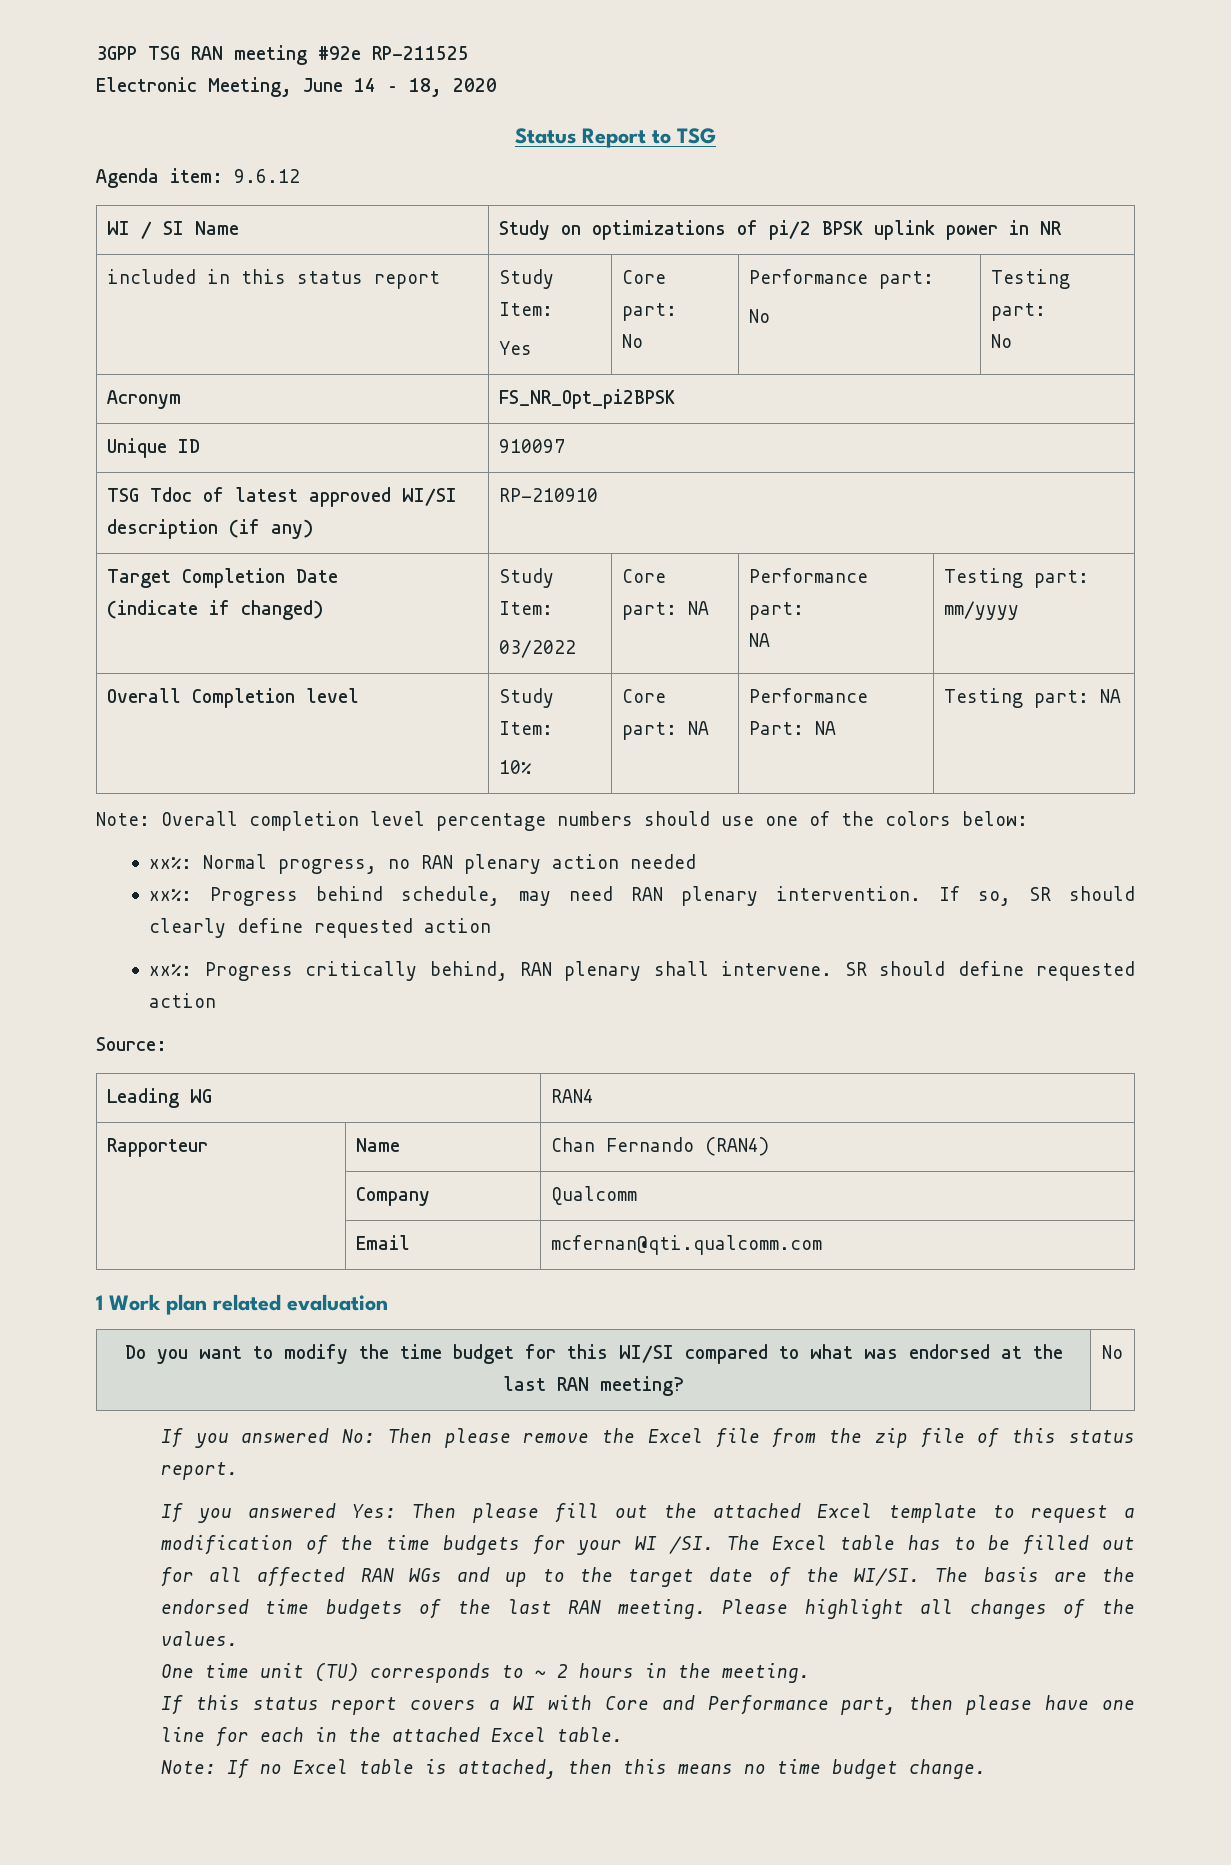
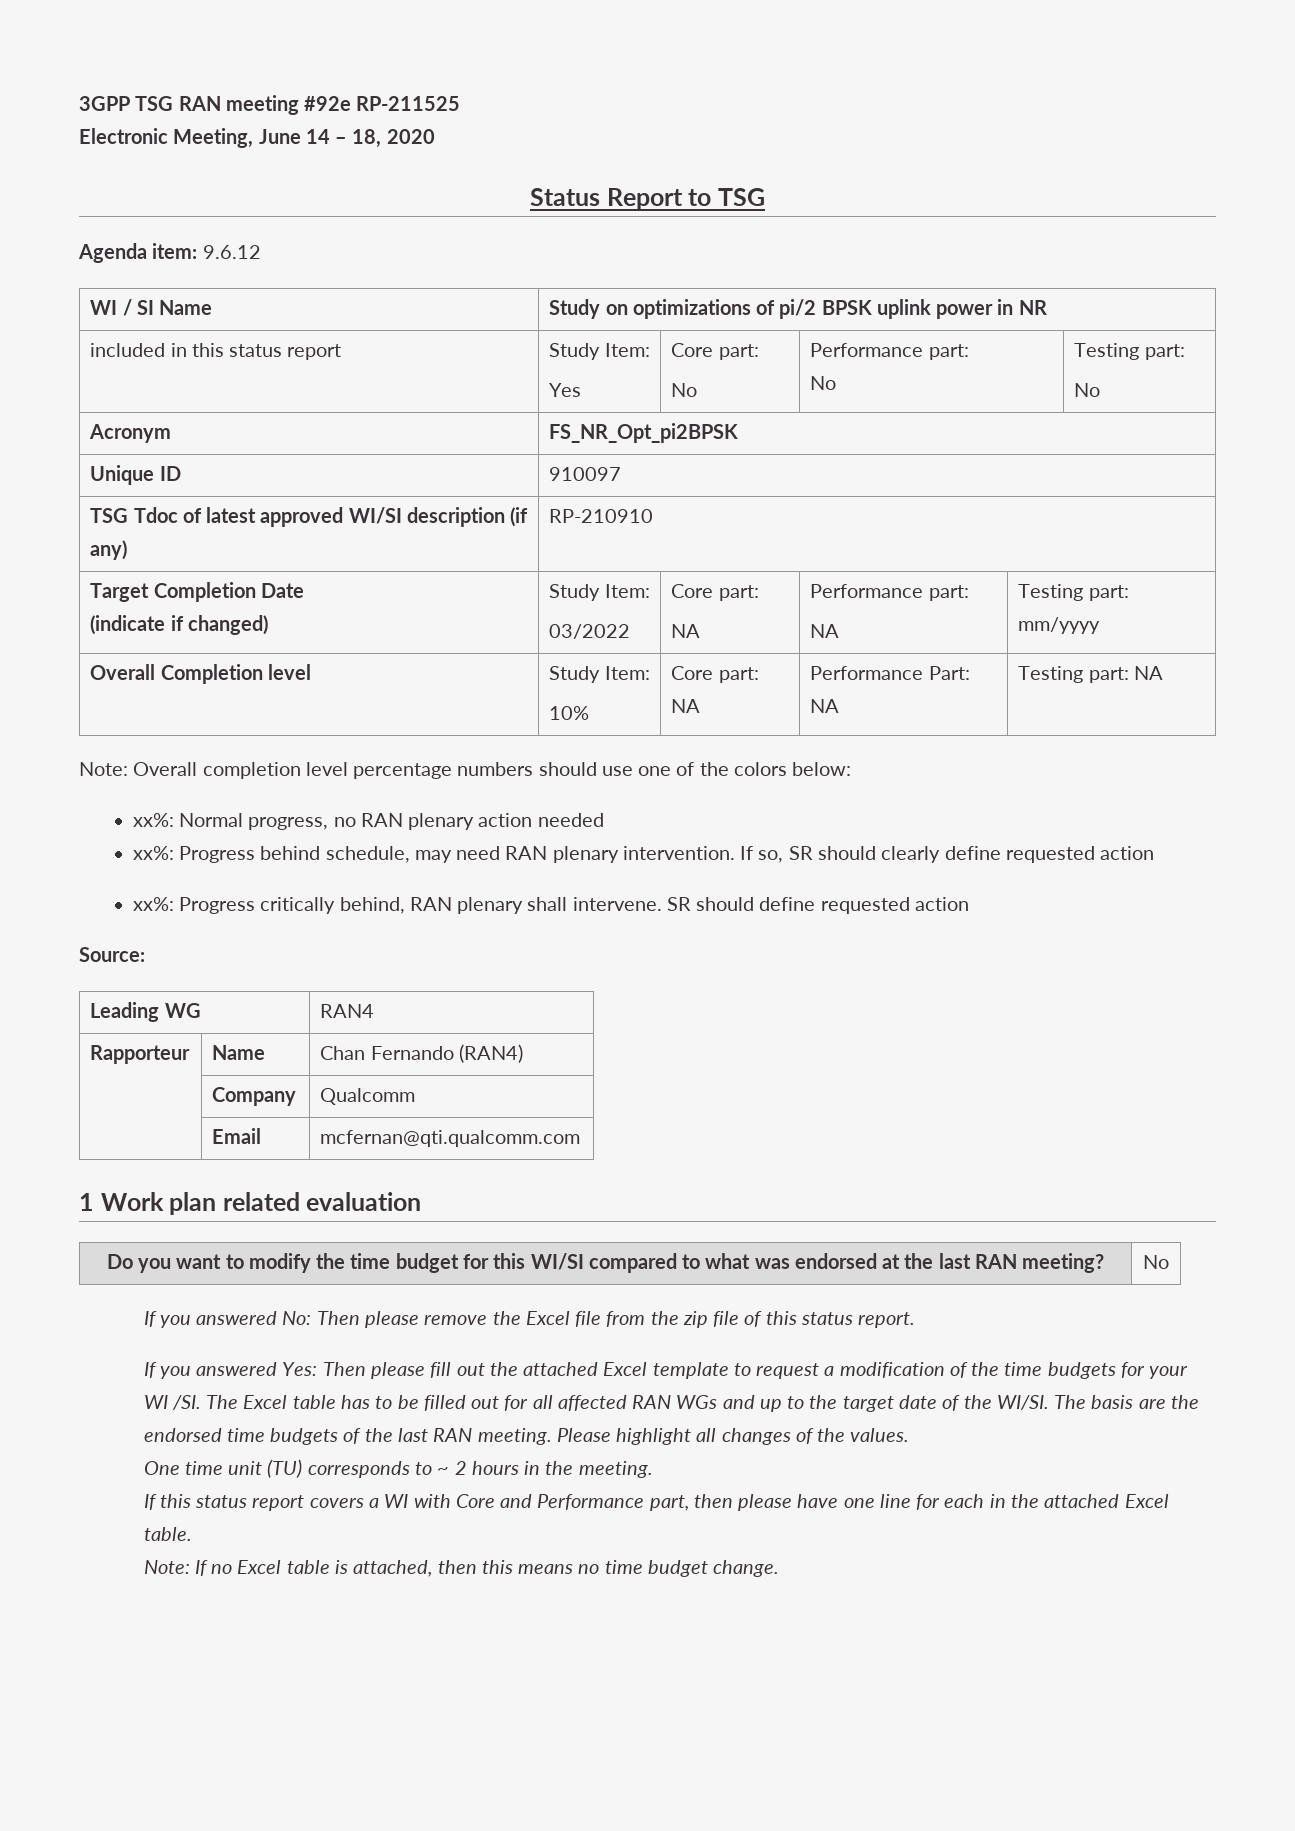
  Target Completion Date
  (indicate if changed) | Study Item:
- 03/2022 | Core part: NA | Performance part:
+ 03/2022 | Core part:
+ NA | Performance part:

